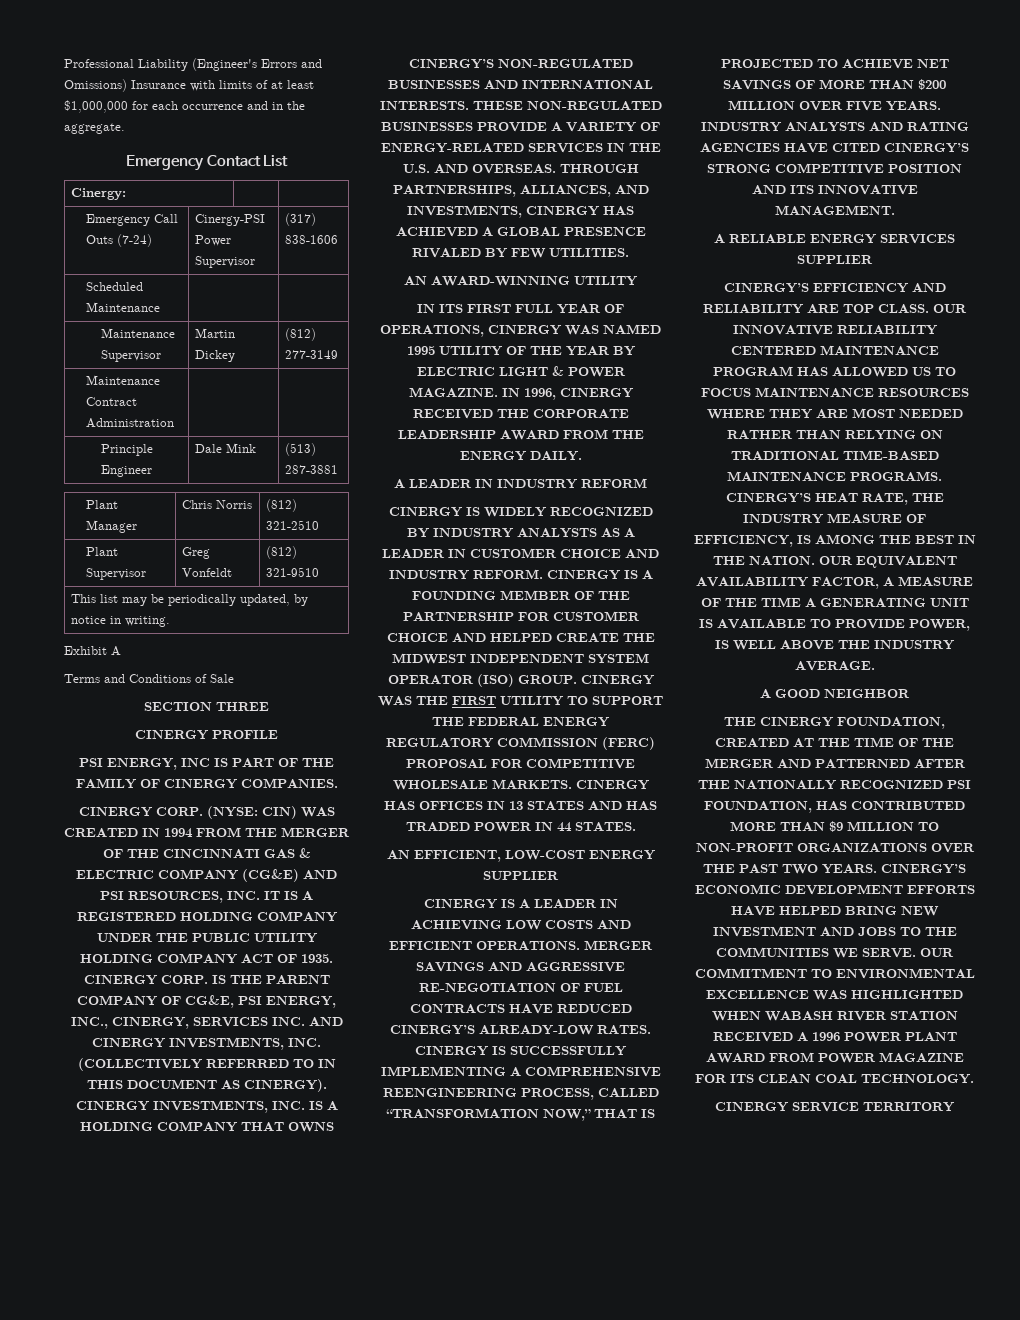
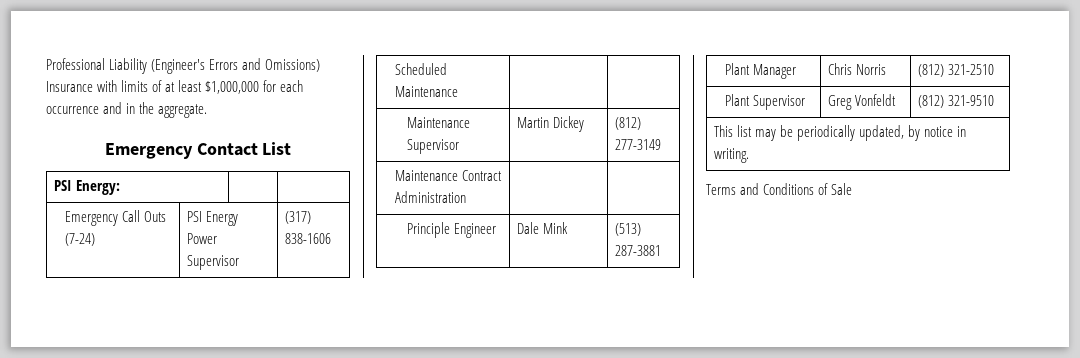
- Cinergy: | |
+ PSI Energy: | |
- Emergency Call Outs (7-24) | Cinergy-PSI Power Supervisor | (317) 838-1606
+ Emergency Call Outs (7-24) | PSI Energy Power Supervisor | (317) 838-1606
- Exhibit A
- SECTION THREE
- CINERGY PROFILE
- PSI ENERGY, INC IS PART OF THE FAMILY OF CINERGY COMPANIES.
- CINERGY CORP. (NYSE: CIN) WAS CREATED IN 1994 FROM THE MERGER OF THE CINCINNATI GAS & ELECTRIC COMPANY (CG&E) AND PSI RESOURCES, INC. IT IS A REGISTERED HOLDING COMPANY UNDER THE PUBLIC UTILITY HOLDING COMPANY ACT OF 1935. CINERGY CORP. IS THE PARENT COMPANY OF CG&E, PSI ENERGY, INC., CINERGY, SERVICES INC. AND CINERGY INVESTMENTS, INC. (COLLECTIVELY REFERRED TO IN THIS DOCUMENT AS CINERGY). CINERGY INVESTMENTS, INC. IS A HOLDING COMPANY THAT OWNS CINERGY’S NON-REGULATED BUSINESSES AND INTERNATIONAL INTERESTS. THESE NON-REGULATED BUSINESSES PROVIDE A VARIETY OF ENERGY-RELATED SERVICES IN THE U.S. AND OVERSEAS. THROUGH PARTNERSHIPS, ALLIANCES, AND INVESTMENTS, CINERGY HAS ACHIEVED A GLOBAL PRESENCE RIVALED BY FEW UTILITIES.
- AN AWARD-WINNING UTILITY
- IN ITS FIRST FULL YEAR OF OPERATIONS, CINERGY WAS NAMED 1995 UTILITY OF THE YEAR BY ELECTRIC LIGHT & POWER MAGAZINE. IN 1996, CINERGY RECEIVED THE CORPORATE LEADERSHIP AWARD FROM THE ENERGY DAILY.
- A LEADER IN INDUSTRY REFORM
- CINERGY IS WIDELY RECOGNIZED BY INDUSTRY ANALYSTS AS A LEADER IN CUSTOMER CHOICE AND INDUSTRY REFORM. CINERGY IS A FOUNDING MEMBER OF THE PARTNERSHIP FOR CUSTOMER CHOICE AND HELPED CREATE THE MIDWEST INDEPENDENT SYSTEM OPERATOR (ISO) GROUP. CINERGY WAS THE FIRST UTILITY TO SUPPORT THE FEDERAL ENERGY REGULATORY COMMISSION (FERC) PROPOSAL FOR COMPETITIVE WHOLESALE MARKETS. CINERGY HAS OFFICES IN 13 STATES AND HAS TRADED POWER IN 44 STATES.
- AN EFFICIENT, LOW-COST ENERGY SUPPLIER
- CINERGY IS A LEADER IN ACHIEVING LOW COSTS AND EFFICIENT OPERATIONS. MERGER SAVINGS AND AGGRESSIVE RE-NEGOTIATION OF FUEL CONTRACTS HAVE REDUCED CINERGY’S ALREADY-LOW RATES. CINERGY IS SUCCESSFULLY IMPLEMENTING A COMPREHENSIVE REENGINEERING PROCESS, CALLED “TRANSFORMATION NOW,” THAT IS PROJECTED TO ACHIEVE NET SAVINGS OF MORE THAN $200 MILLION OVER FIVE YEARS. INDUSTRY ANALYSTS AND RATING AGENCIES HAVE CITED CINERGY’S STRONG COMPETITIVE POSITION AND ITS INNOVATIVE MANAGEMENT.
- A RELIABLE ENERGY SERVICES SUPPLIER
- CINERGY’S EFFICIENCY AND RELIABILITY ARE TOP CLASS. OUR INNOVATIVE RELIABILITY CENTERED MAINTENANCE PROGRAM HAS ALLOWED US TO FOCUS MAINTENANCE RESOURCES WHERE THEY ARE MOST NEEDED RATHER THAN RELYING ON TRADITIONAL TIME-BASED MAINTENANCE PROGRAMS. CINERGY’S HEAT RATE, THE INDUSTRY MEASURE OF EFFICIENCY, IS AMONG THE BEST IN THE NATION. OUR EQUIVALENT AVAILABILITY FACTOR, A MEASURE OF THE TIME A GENERATING UNIT IS AVAILABLE TO PROVIDE POWER, IS WELL ABOVE THE INDUSTRY AVERAGE.
- A GOOD NEIGHBOR
- THE CINERGY FOUNDATION, CREATED AT THE TIME OF THE MERGER AND PATTERNED AFTER THE NATIONALLY RECOGNIZED PSI FOUNDATION, HAS CONTRIBUTED MORE THAN $9 MILLION TO NON-PROFIT ORGANIZATIONS OVER THE PAST TWO YEARS. CINERGY’S ECONOMIC DEVELOPMENT EFFORTS HAVE HELPED BRING NEW INVESTMENT AND JOBS TO THE COMMUNITIES WE SERVE. OUR COMMITMENT TO ENVIRONMENTAL EXCELLENCE WAS HIGHLIGHTED WHEN WABASH RIVER STATION RECEIVED A 1996 POWER PLANT AWARD FROM POWER MAGAZINE FOR ITS CLEAN COAL TECHNOLOGY.
- CINERGY SERVICE TERRITORY

